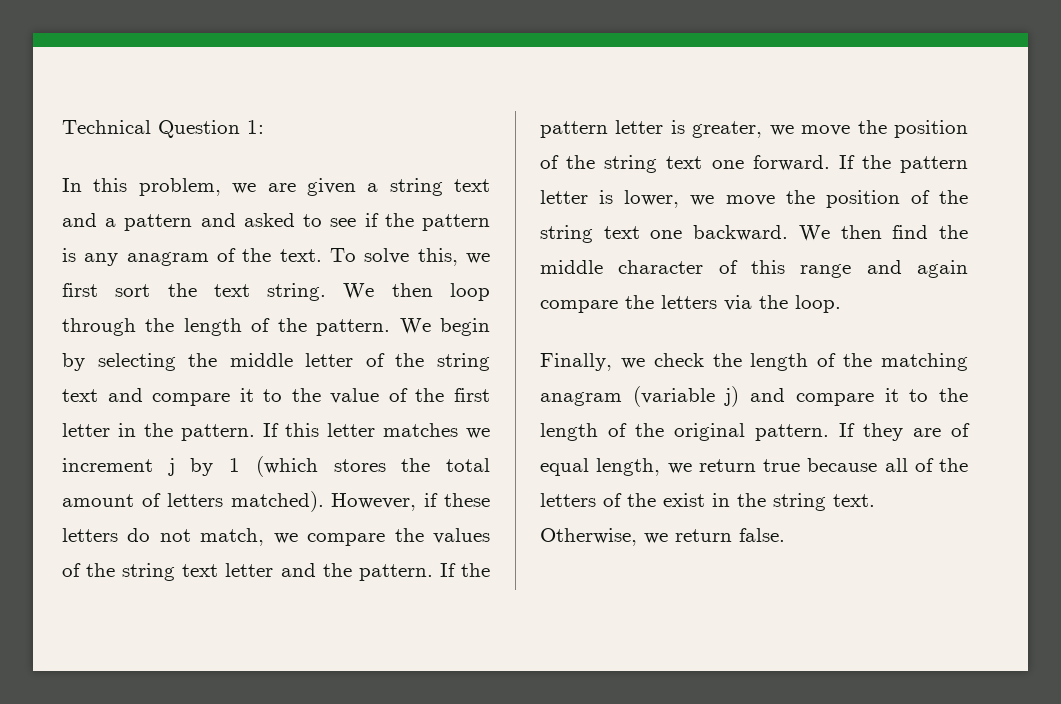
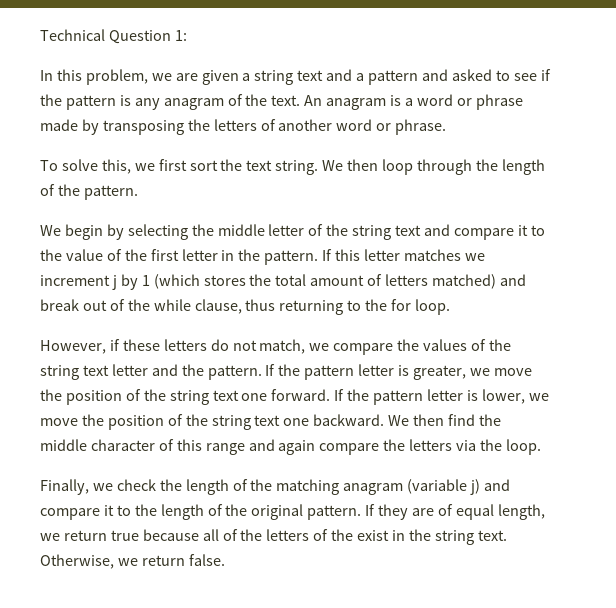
- In this problem, we are given a string text and a pattern and asked to see if the pattern is any anagram of the text. To solve this, we first sort the text string.
+ In this problem, we are given a string text and a pattern and asked to see if the pattern is any anagram of the text. An anagram is a word or phrase made by transposing the letters of another word or phrase.
+ To solve this, we first sort the text string.
- We then loop through the length of the pattern. We begin by selecting the middle letter of the string text and compare it to the value of the first letter in the pattern.
+ We then loop through the length of the pattern.
+ We begin by selecting the middle letter of the string text and compare it to the value of the first letter in the pattern.
- If this letter matches we increment j by 1 (which stores the total amount of letters matched). However, if these letters do not match, we compare the values of the string text letter and the pattern.
+ If this letter matches we increment j by 1 (which stores the total amount of letters matched) and break out of the while clause, thus returning to the for loop.
+ However, if these letters do not match, we compare the values of the string text letter and the pattern.

